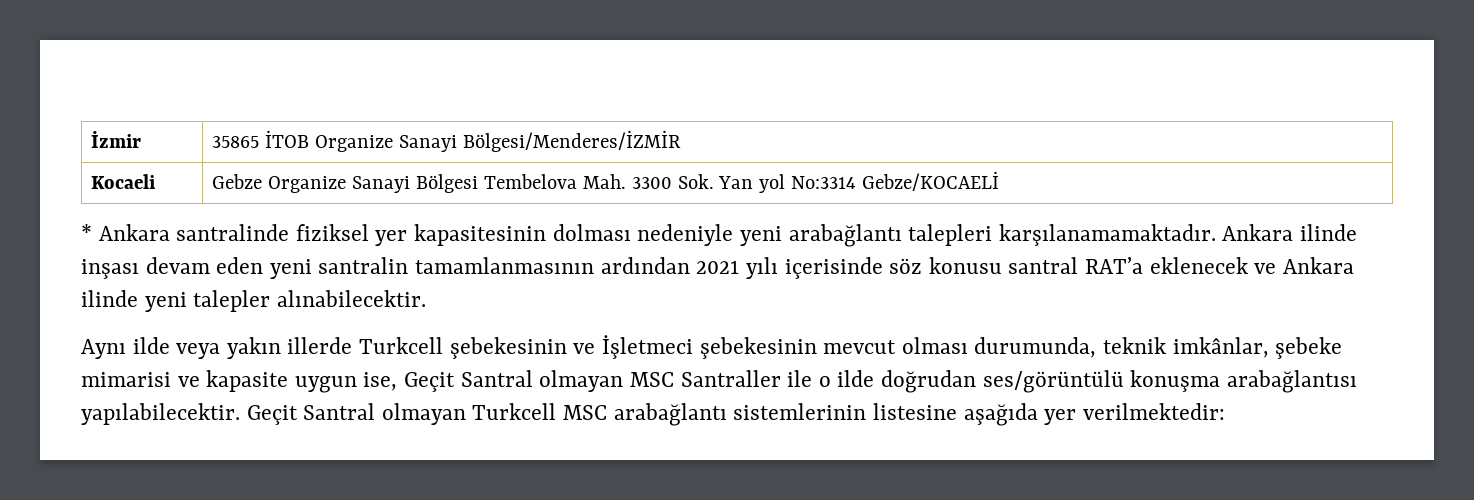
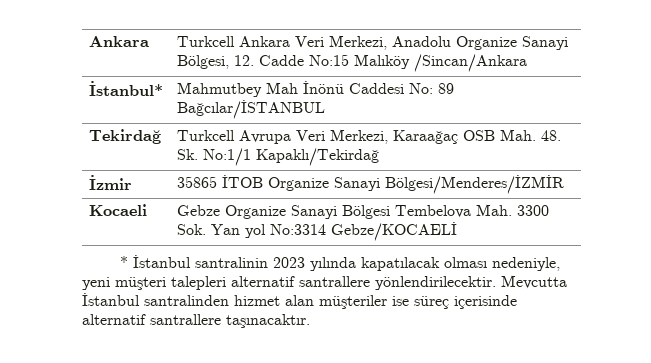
+ Ankara | Turkcell Ankara Veri Merkezi, Anadolu Organize Sanayi Bölgesi, 12. Cadde No:15 Malıköy /Sincan/Ankara
+ İstanbul* | Mahmutbey Mah İnönü Caddesi No: 89 Bağcılar/İSTANBUL
+ Tekirdağ | Turkcell Avrupa Veri Merkezi, Karaağaç OSB Mah. 48. Sk. No:1/1 Kapaklı/Tekirdağ
- * Ankara santralinde fiziksel yer kapasitesinin dolması nedeniyle yeni arabağlantı talepleri karşılanamamaktadır. Ankara ilinde inşası devam eden yeni santralin tamamlanmasının ardından 2021 yılı içerisinde söz konusu santral RAT’a eklenecek ve Ankara ilinde yeni talepler alınabilecektir.
- Aynı ilde veya yakın illerde Turkcell şebekesinin ve İşletmeci şebekesinin mevcut olması durumunda, teknik imkânlar, şebeke mimarisi ve kapasite uygun ise, Geçit Santral olmayan MSC Santraller ile o ilde doğrudan ses/görüntülü konuşma arabağlantısı yapılabilecektir. Geçit Santral olmayan Turkcell MSC arabağlantı sistemlerinin listesine aşağıda yer verilmektedir:
+ * İstanbul santralinin 2023 yılında kapatılacak olması nedeniyle, yeni müşteri talepleri alternatif santrallere yönlendirilecektir. Mevcutta İstanbul santralinden hizmet alan müşteriler ise süreç içerisinde alternatif santrallere taşınacaktır.

